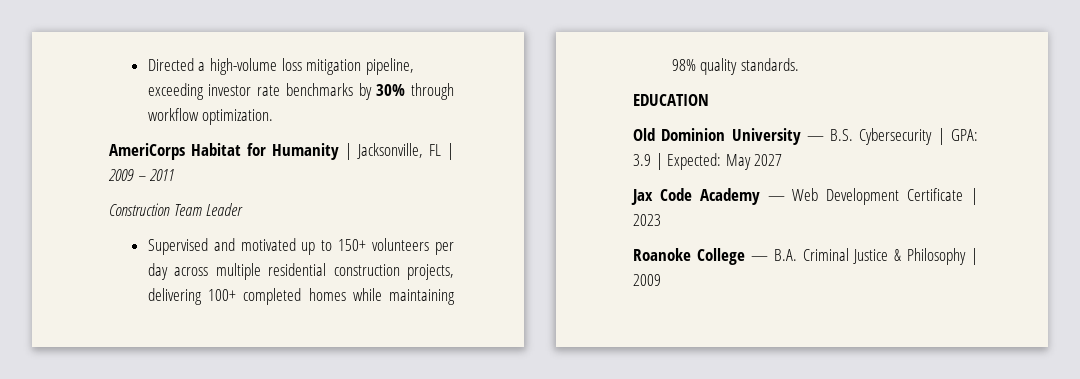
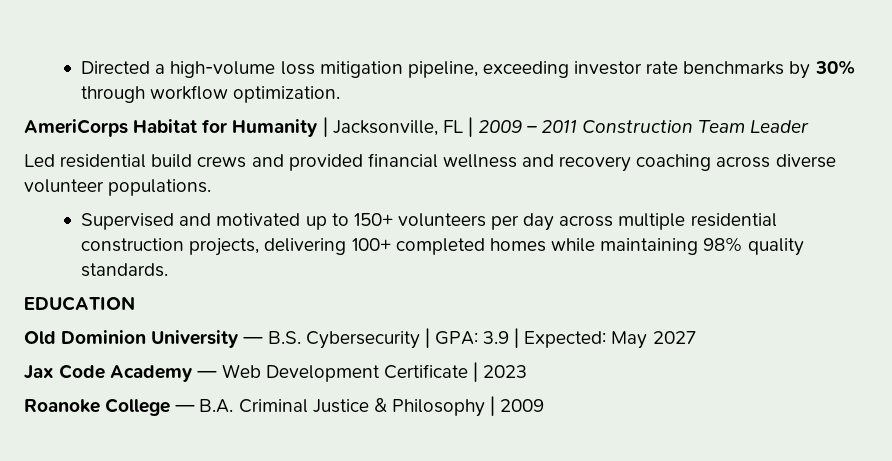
- AmeriCorps Habitat for Humanity | Jacksonville, FL | 2009 – 2011
- Construction Team Leader
+ AmeriCorps Habitat for Humanity | Jacksonville, FL | 2009 – 2011 Construction Team Leader
+ Led residential build crews and provided financial wellness and recovery coaching across diverse volunteer populations.

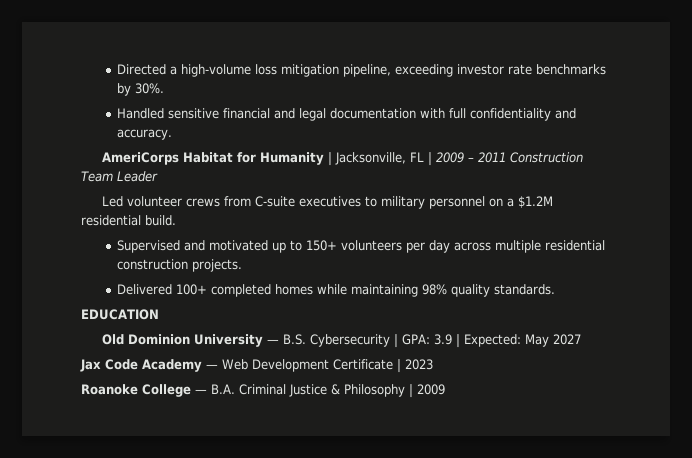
- Directed a high-volume loss mitigation pipeline, exceeding investor rate benchmarks by 30% through workflow optimization.
+ Directed a high-volume loss mitigation pipeline, exceeding investor rate benchmarks by 30%.
+ Handled sensitive financial and legal documentation with full confidentiality and accuracy.
- Led residential build crews and provided financial wellness and recovery coaching across diverse volunteer populations.
+ Led volunteer crews from C-suite executives to military personnel on a $1.2M residential build.
- Supervised and motivated up to 150+ volunteers per day across multiple residential construction projects, delivering 100+ completed homes while maintaining 98% quality standards.
+ Supervised and motivated up to 150+ volunteers per day across multiple residential construction projects.
+ Delivered 100+ completed homes while maintaining 98% quality standards.

